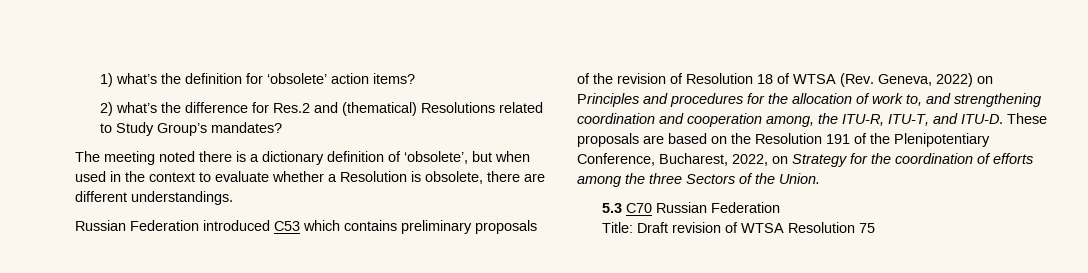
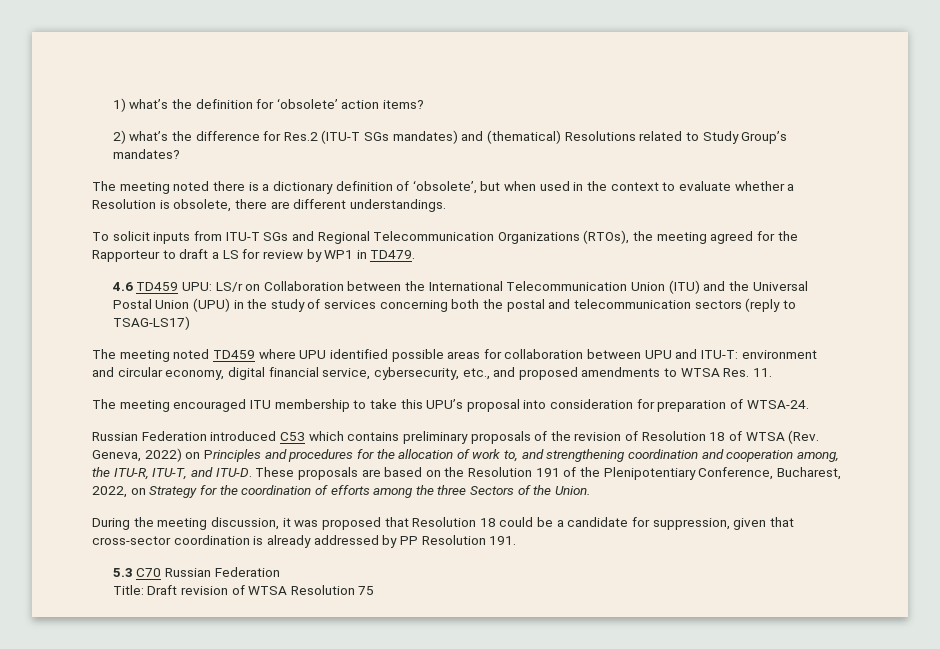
- 2) what’s the difference for Res.2 and (thematical) Resolutions related to Study Group’s mandates?
+ 2) what’s the difference for Res.2 (ITU-T SGs mandates) and (thematical) Resolutions related to Study Group’s mandates?
+ To solicit inputs from ITU-T SGs and Regional Telecommunication Organizations (RTOs), the meeting agreed for the Rapporteur to draft a LS for review by WP1 in TD479.
+ 4.6 TD459 UPU: LS/r on Collaboration between the International Telecommunication Union (ITU) and the Universal Postal Union (UPU) in the study of services concerning both the postal and telecommunication sectors (reply to TSAG-LS17)
+ The meeting noted TD459 where UPU identified possible areas for collaboration between UPU and ITU-T: environment and circular economy, digital financial service, cybersecurity, etc., and proposed amendments to WTSA Res. 11.
+ The meeting encouraged ITU membership to take this UPU’s proposal into consideration for preparation of WTSA-24.
+ During the meeting discussion, it was proposed that Resolution 18 could be a candidate for suppression, given that cross-sector coordination is already addressed by PP Resolution 191.

